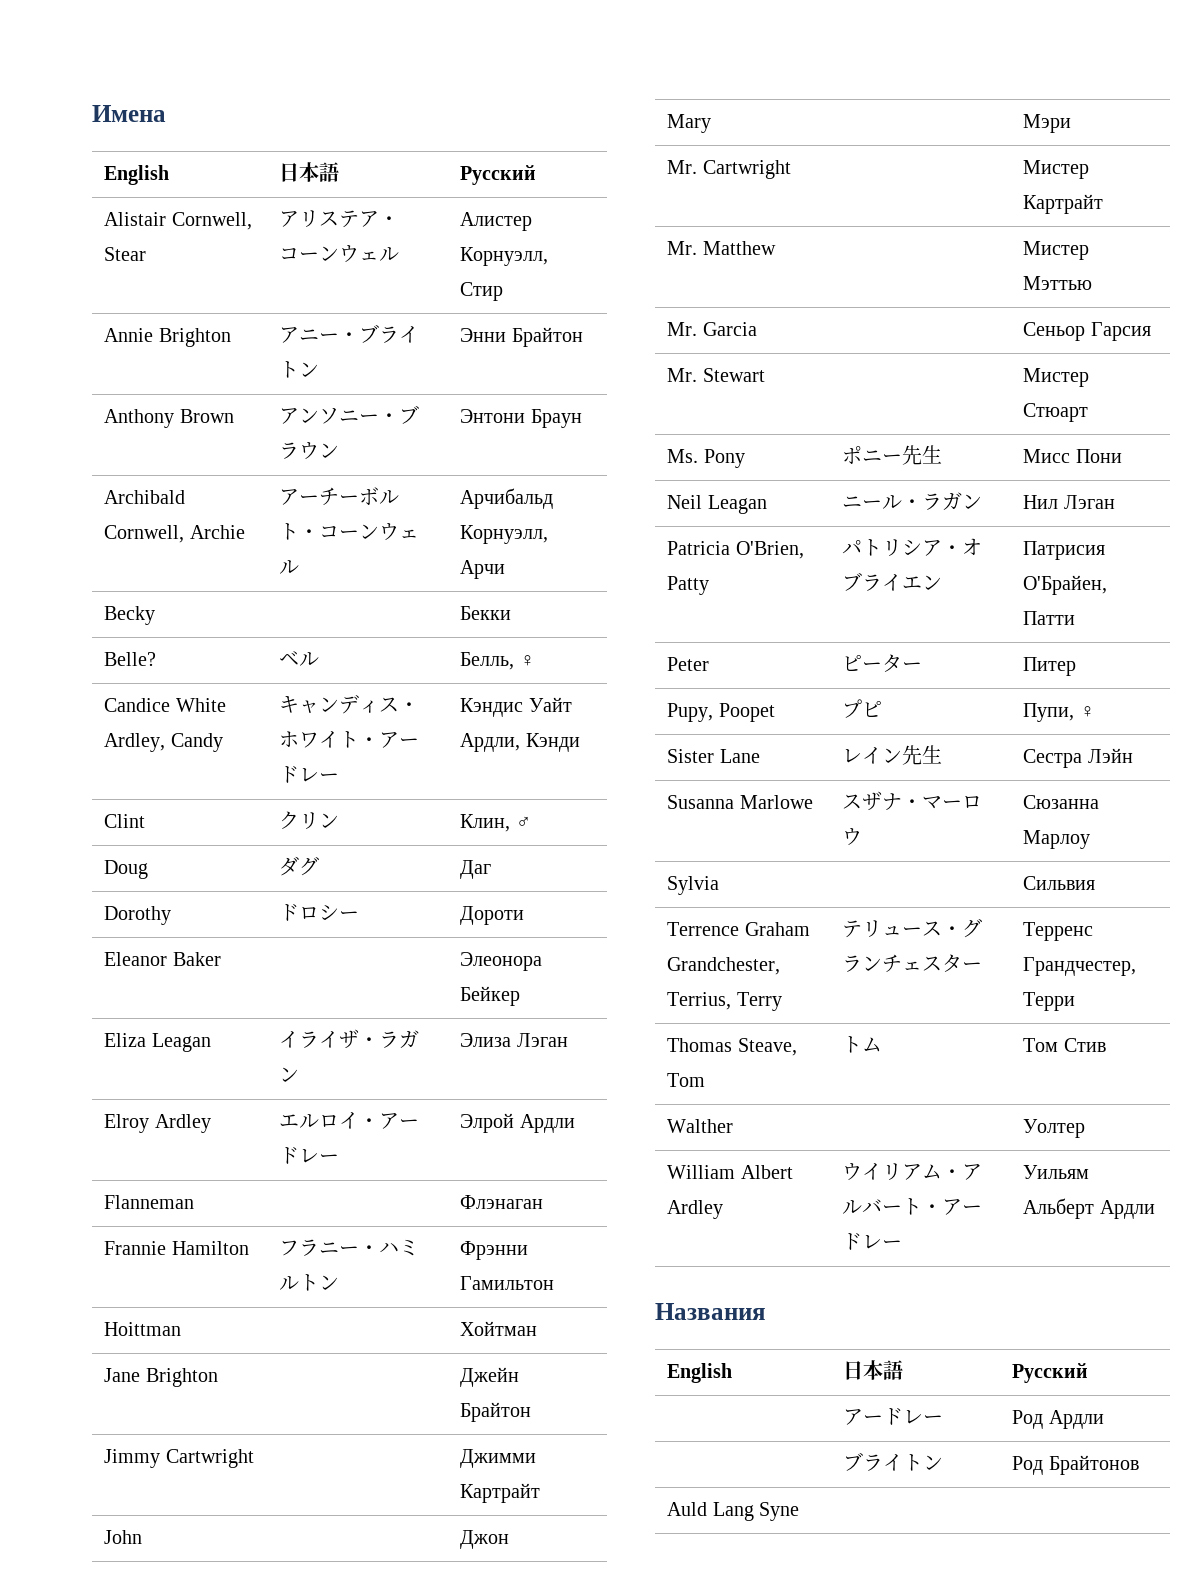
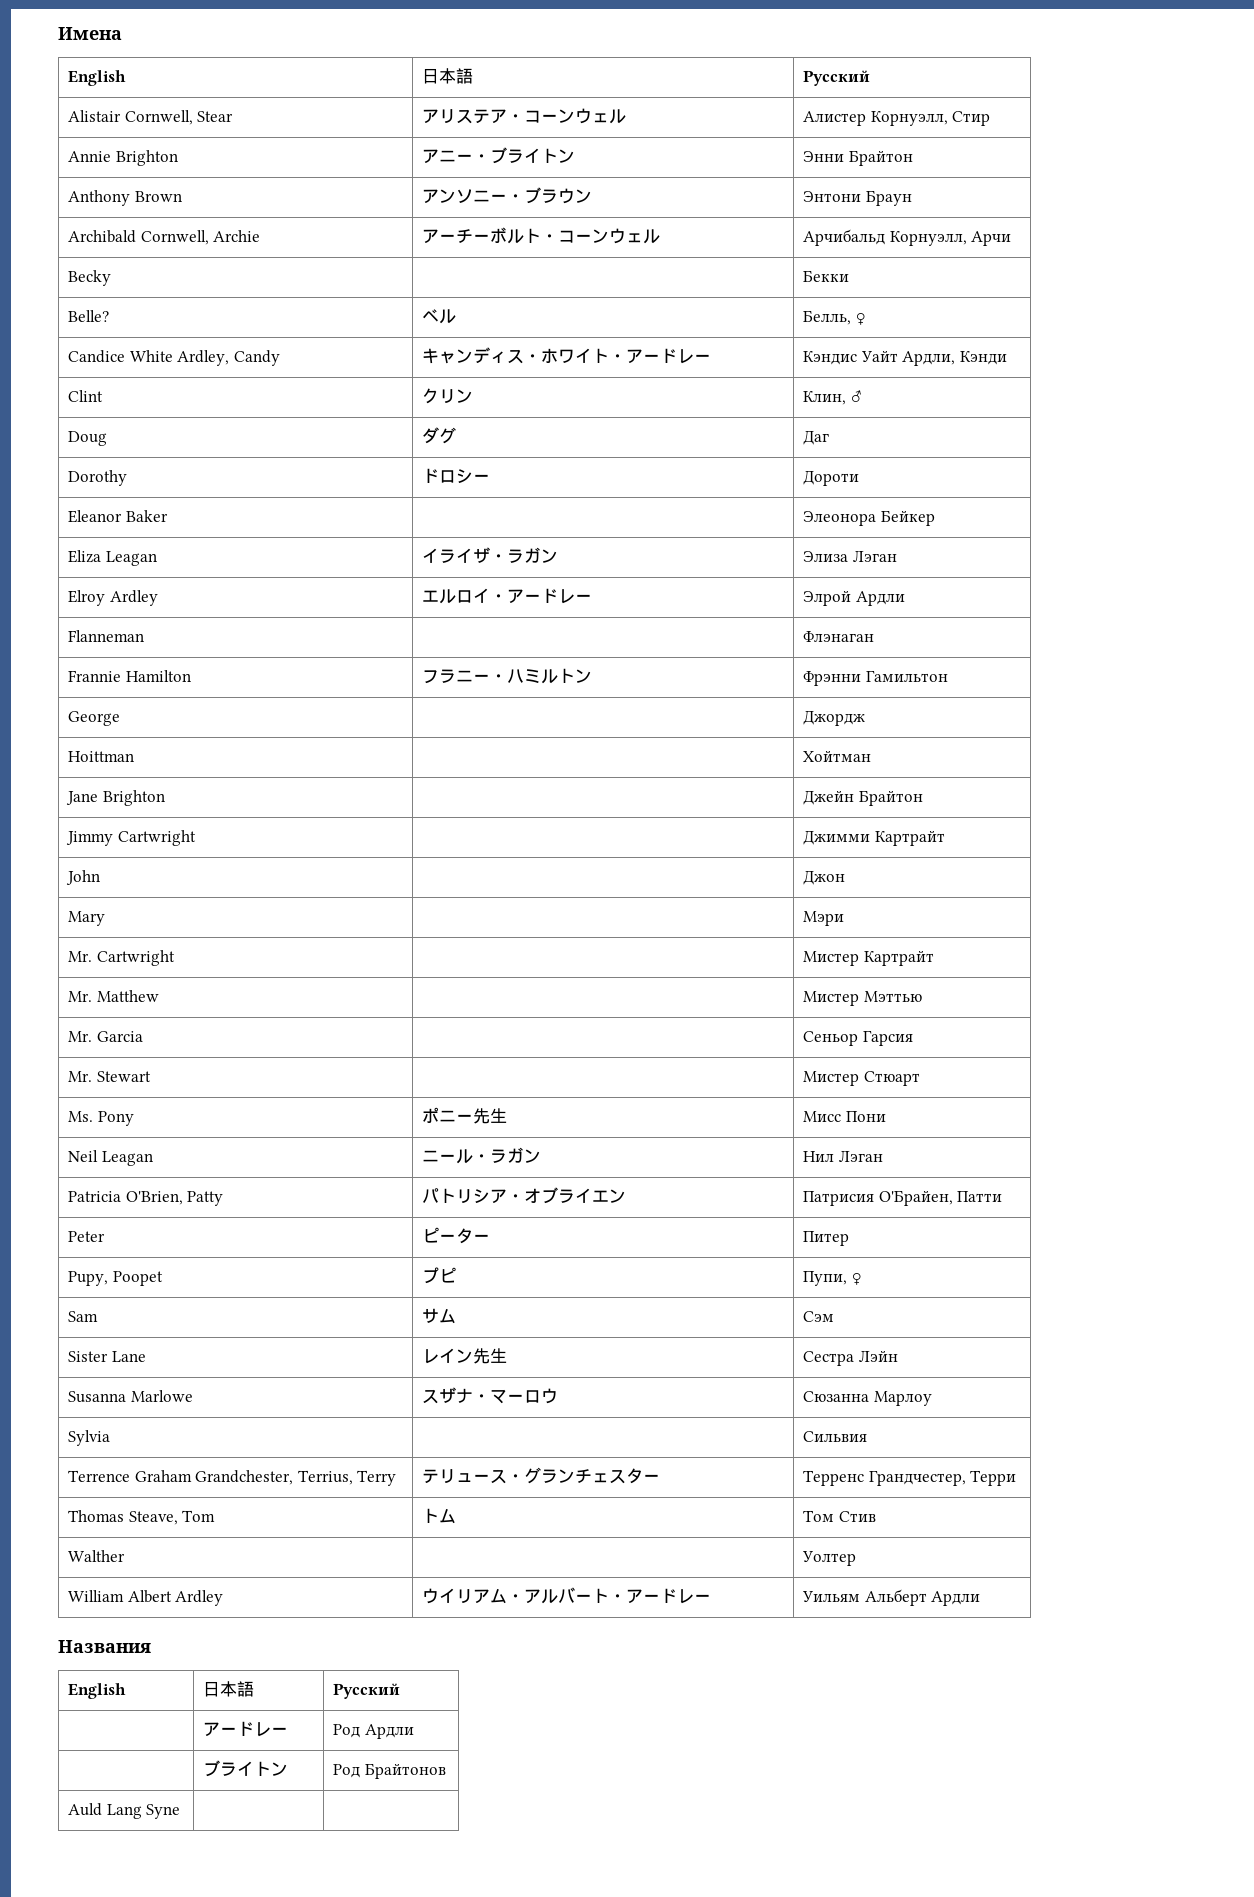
+ George | | Джордж
+ Sam | サム | Сэм

